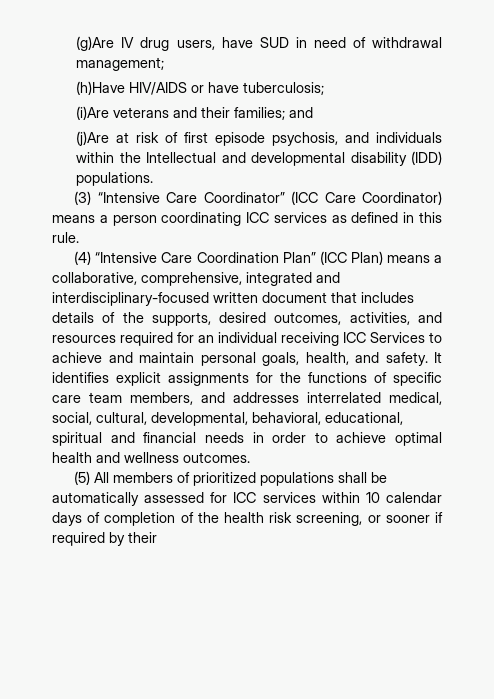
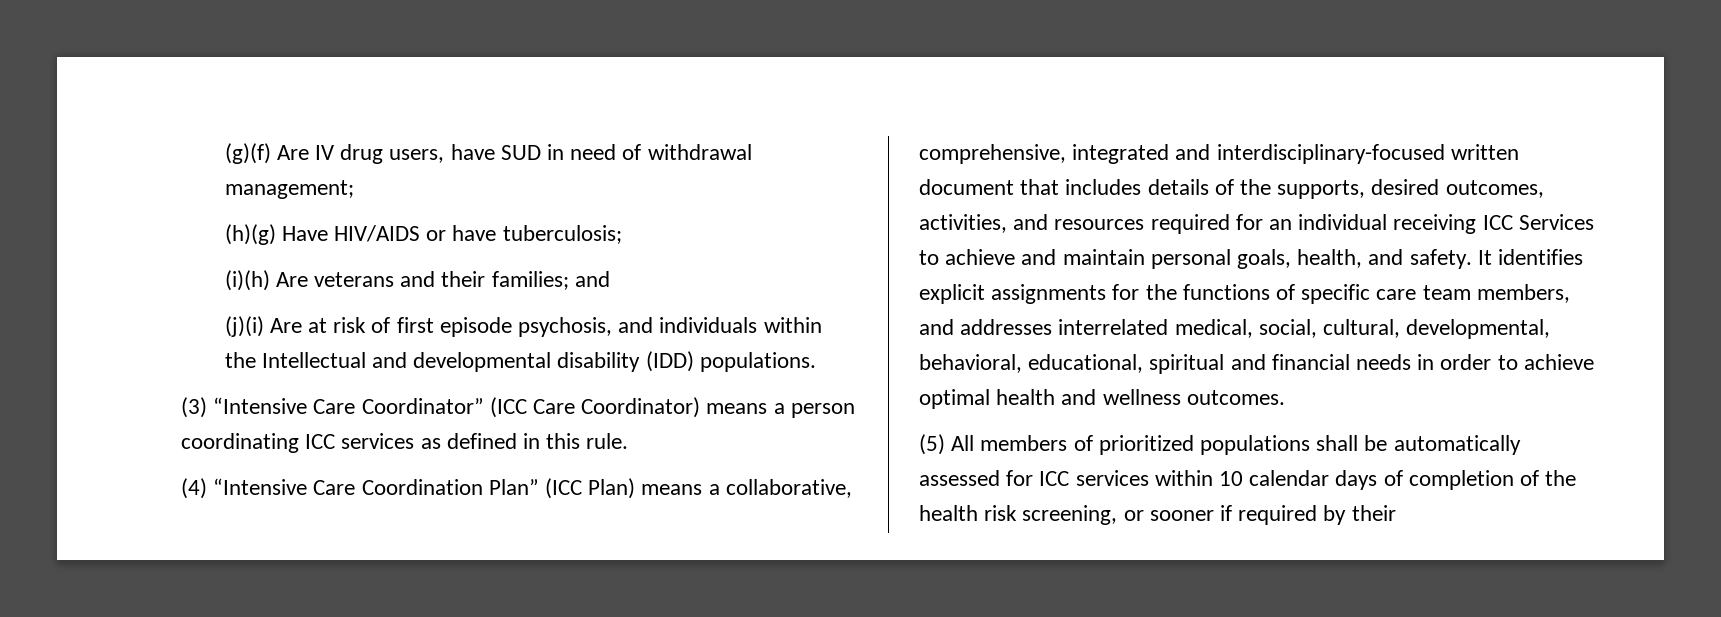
- (g)Are IV drug users, have SUD in need of withdrawal management;
+ (g)(f) Are IV drug users, have SUD in need of withdrawal management;
- (h)Have HIV/AIDS or have tuberculosis;
+ (h)(g) Have HIV/AIDS or have tuberculosis;
- (i)Are veterans and their families; and
+ (i)(h) Are veterans and their families; and
- (j)Are at risk of first episode psychosis, and individuals within the Intellectual and developmental disability (IDD) populations.
+ (j)(i) Are at risk of first episode psychosis, and individuals within the Intellectual and developmental disability (IDD) populations.

